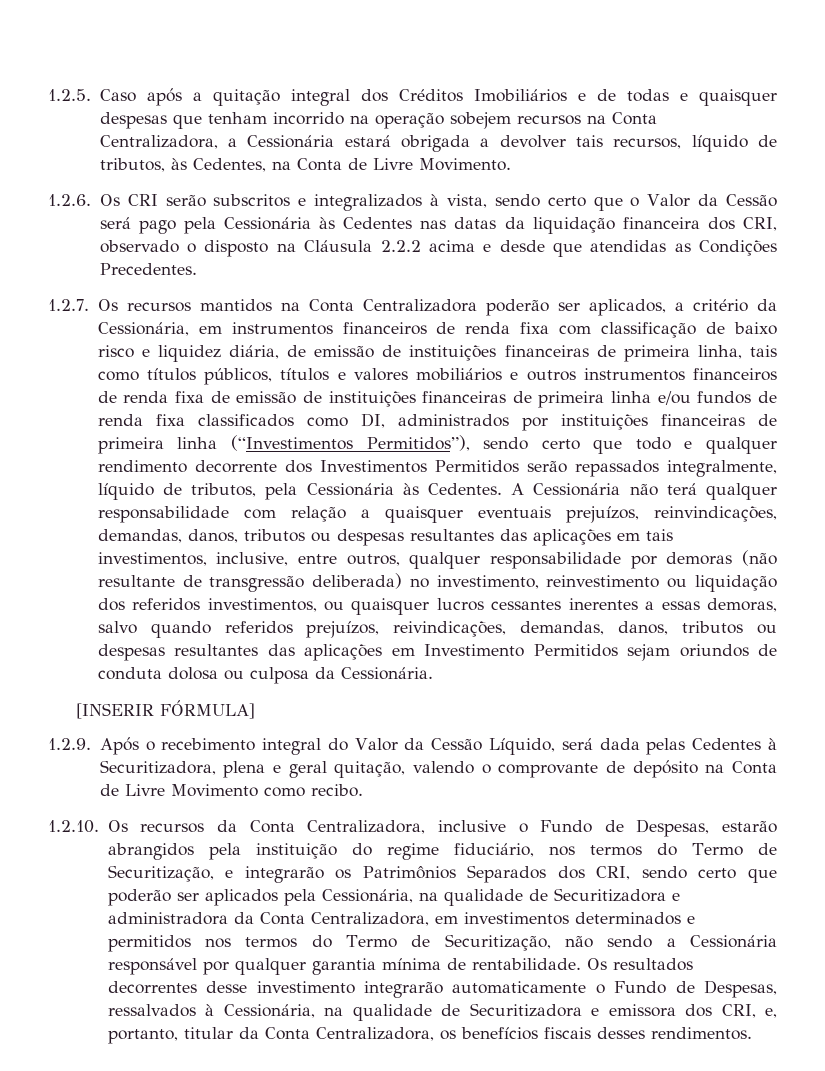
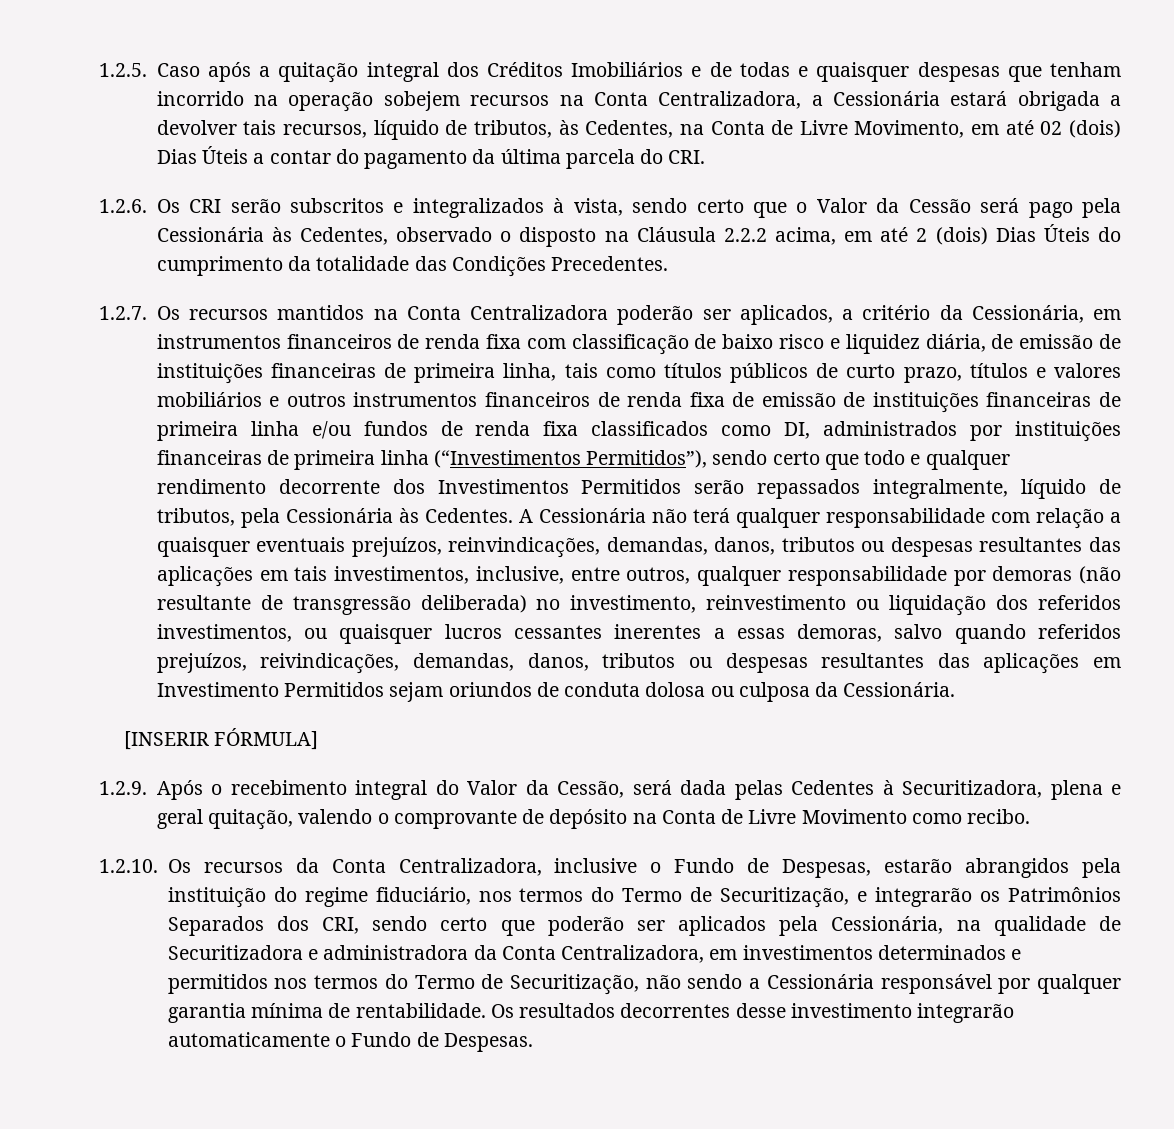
- 1.2.5. Caso após a quitação integral dos Créditos Imobiliários e de todas e quaisquer despesas que tenham incorrido na operação sobejem recursos na Conta Centralizadora, a Cessionária estará obrigada a devolver tais recursos, líquido de tributos, às Cedentes, na Conta de Livre Movimento.
+ 1.2.5. Caso após a quitação integral dos Créditos Imobiliários e de todas e quaisquer despesas que tenham incorrido na operação sobejem recursos na Conta Centralizadora, a Cessionária estará obrigada a devolver tais recursos, líquido de tributos, às Cedentes, na Conta de Livre Movimento, em até 02 (dois) Dias Úteis a contar do pagamento da última parcela do CRI.
- 1.2.6. Os CRI serão subscritos e integralizados à vista, sendo certo que o Valor da Cessão será pago pela Cessionária às Cedentes nas datas da liquidação financeira dos CRI, observado o disposto na Cláusula 2.2.2 acima e desde que atendidas as Condições Precedentes.
+ 1.2.6. Os CRI serão subscritos e integralizados à vista, sendo certo que o Valor da Cessão será pago pela Cessionária às Cedentes, observado o disposto na Cláusula 2.2.2 acima, em até 2 (dois) Dias Úteis do cumprimento da totalidade das Condições Precedentes.
- 1.2.7. Os recursos mantidos na Conta Centralizadora poderão ser aplicados, a critério da Cessionária, em instrumentos financeiros de renda fixa com classificação de baixo risco e liquidez diária, de emissão de instituições financeiras de primeira linha, tais como títulos públicos, títulos e valores mobiliários e outros instrumentos financeiros de renda fixa de emissão de instituições financeiras de primeira linha e/ou fundos de renda fixa classificados como DI, administrados por instituições financeiras de primeira linha (“Investimentos Permitidos”), sendo certo que todo e qualquer rendimento decorrente dos Investimentos Permitidos serão repassados integralmente, líquido de tributos, pela Cessionária às Cedentes.
+ 1.2.7. Os recursos mantidos na Conta Centralizadora poderão ser aplicados, a critério da Cessionária, em instrumentos financeiros de renda fixa com classificação de baixo risco e liquidez diária, de emissão de instituições financeiras de primeira linha, tais como títulos públicos de curto prazo, títulos e valores mobiliários e outros instrumentos financeiros de renda fixa de emissão de instituições financeiras de primeira linha e/ou fundos de renda fixa classificados como DI, administrados por instituições financeiras de primeira linha (“Investimentos Permitidos”), sendo certo que todo e qualquer rendimento decorrente dos Investimentos Permitidos serão repassados integralmente, líquido de tributos, pela Cessionária às Cedentes.
- 1.2.9. Após o recebimento integral do Valor da Cessão Líquido, será dada pelas Cedentes à Securitizadora, plena e geral quitação, valendo o comprovante de depósito na Conta de Livre Movimento como recibo.
+ 1.2.9. Após o recebimento integral do Valor da Cessão, será dada pelas Cedentes à Securitizadora, plena e geral quitação, valendo o comprovante de depósito na Conta de Livre Movimento como recibo.
- Os resultados decorrentes desse investimento integrarão automaticamente o Fundo de Despesas, ressalvados à Cessionária, na qualidade de Securitizadora e emissora dos CRI, e, portanto, titular da Conta Centralizadora, os benefícios fiscais desses rendimentos.
+ Os resultados decorrentes desse investimento integrarão automaticamente o Fundo de Despesas.

